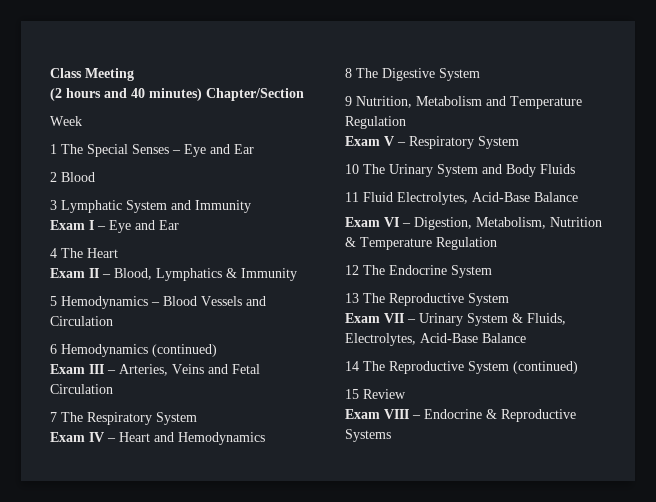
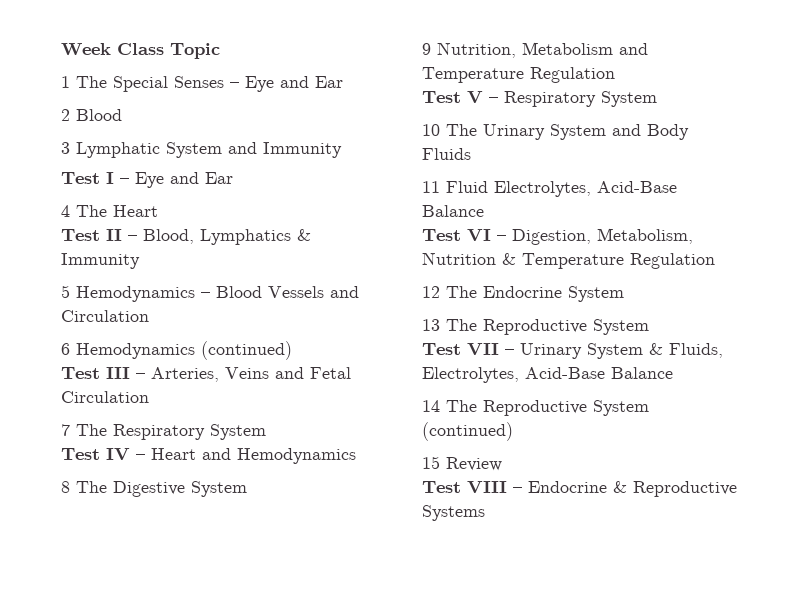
- Class Meeting
- (2 hours and 40 minutes) Chapter/Section
- Week
+ Week Class Topic
- Exam I – Eye and Ear
+ Test I – Eye and Ear
- Exam II – Blood, Lymphatics & Immunity
+ Test II – Blood, Lymphatics & Immunity
- Exam III – Arteries, Veins and Fetal Circulation
+ Test III – Arteries, Veins and Fetal Circulation
- Exam IV – Heart and Hemodynamics
+ Test IV – Heart and Hemodynamics
- Exam V – Respiratory System
+ Test V – Respiratory System
- Exam VI – Digestion, Metabolism, Nutrition & Temperature Regulation
+ Test VI – Digestion, Metabolism, Nutrition & Temperature Regulation
- Exam VII – Urinary System & Fluids, Electrolytes, Acid-Base Balance
+ Test VII – Urinary System & Fluids, Electrolytes, Acid-Base Balance
- Exam VIII – Endocrine & Reproductive Systems
+ Test VIII – Endocrine & Reproductive Systems

